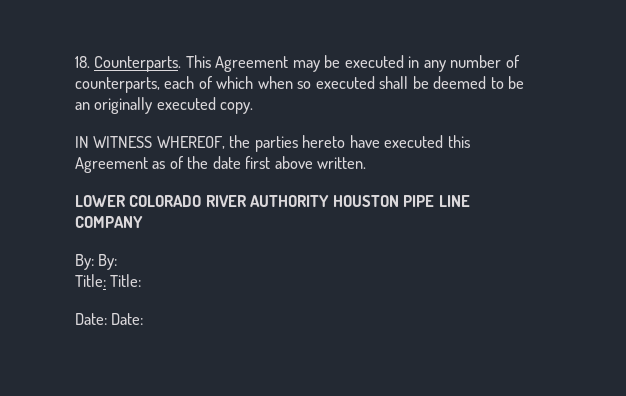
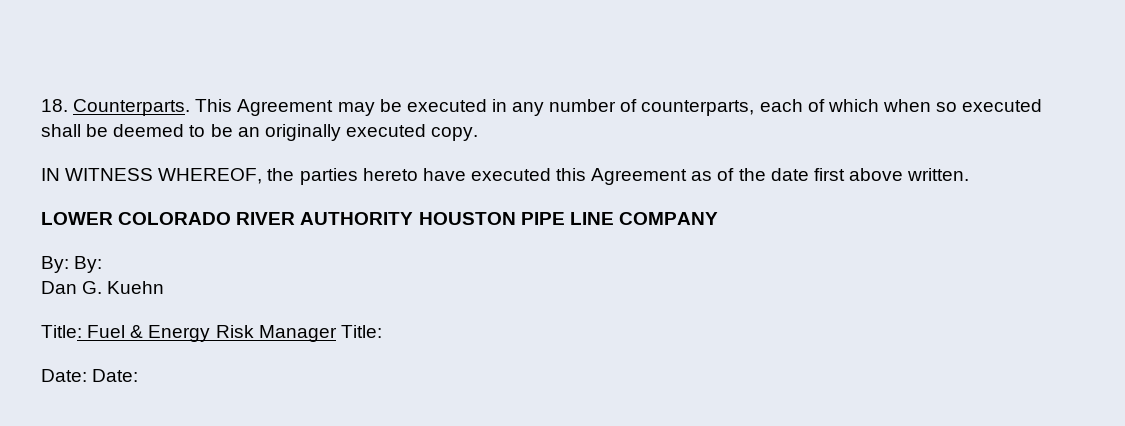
- Title: Title:
+ Dan G. Kuehn
+ Title: Fuel & Energy Risk Manager Title:

